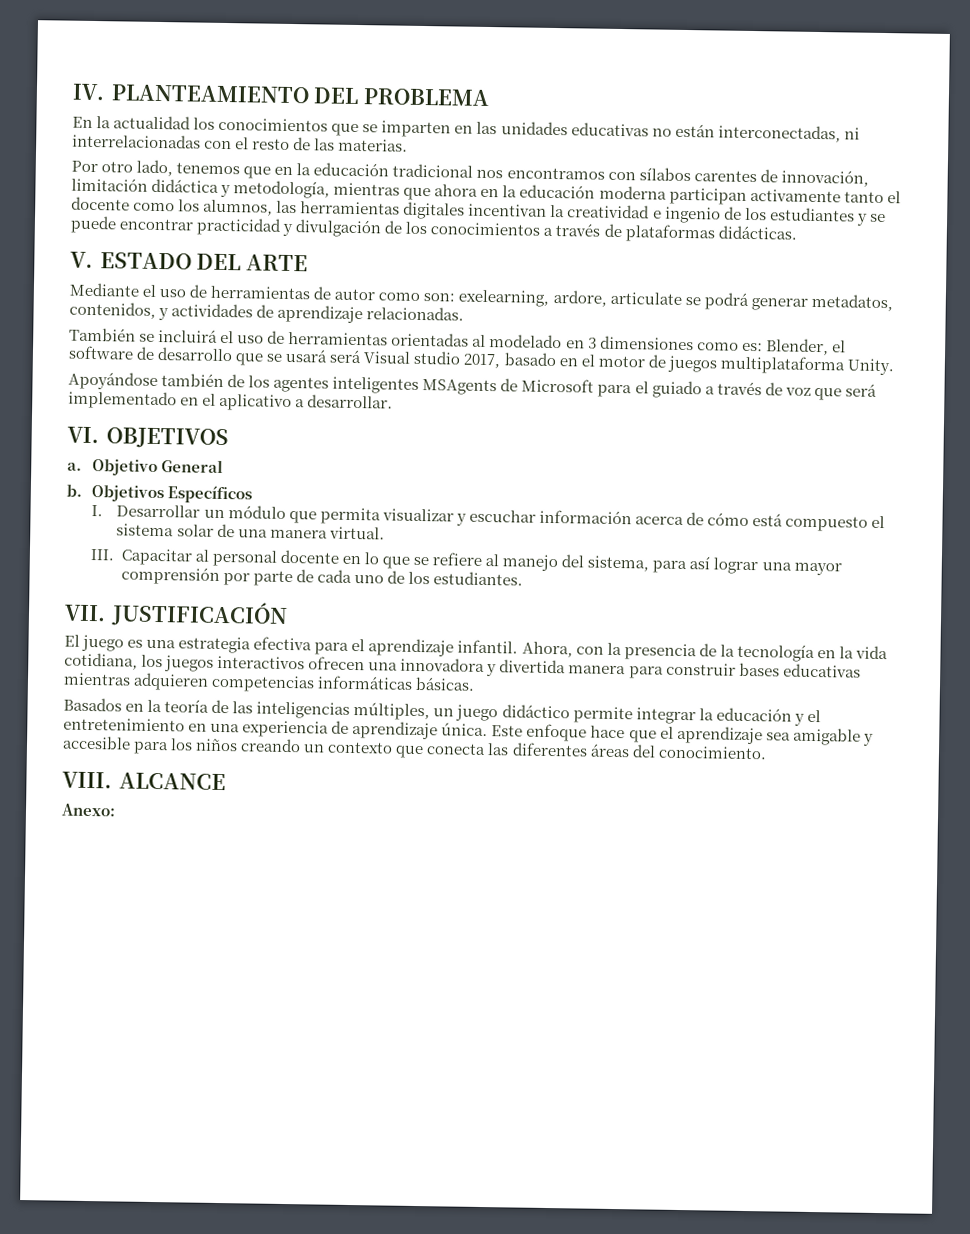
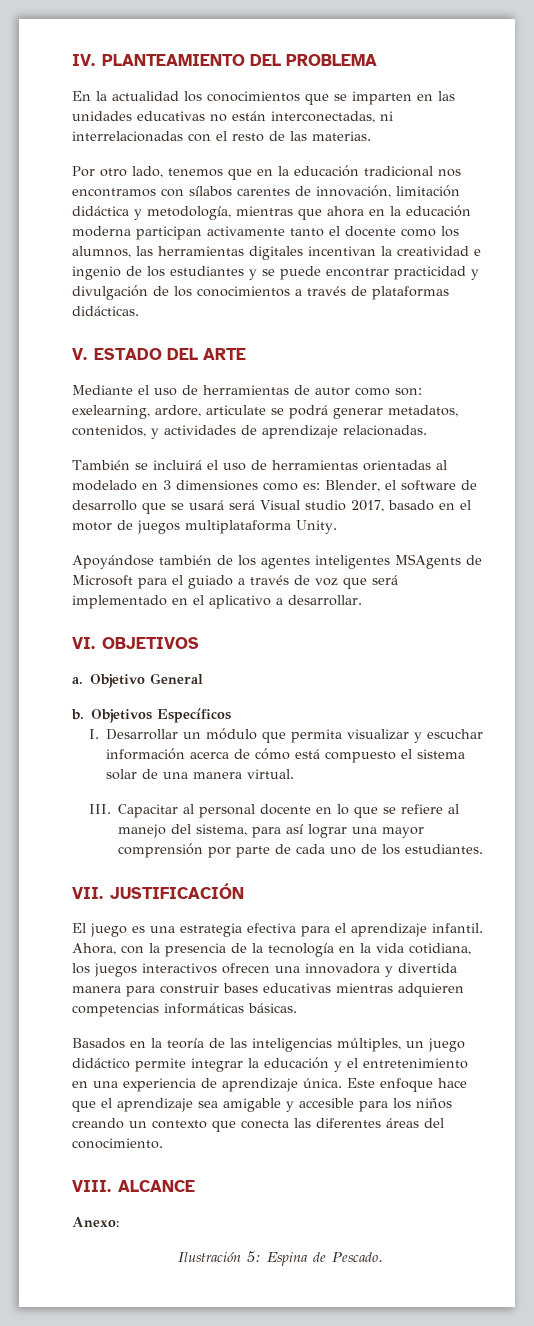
+ Ilustración 5: Espina de Pescado.

